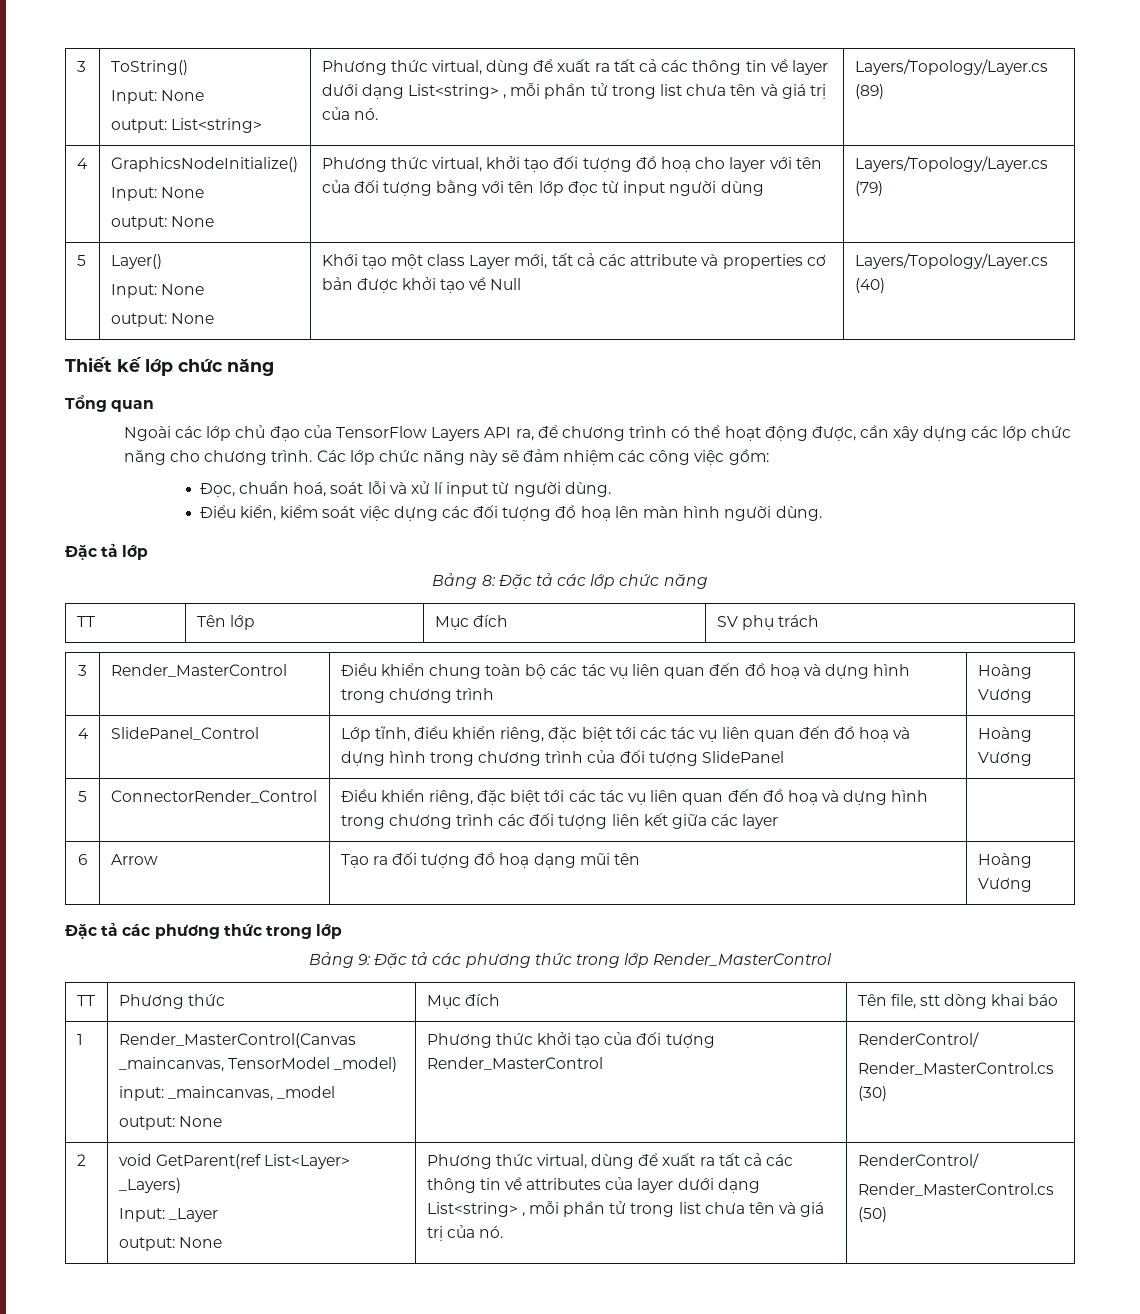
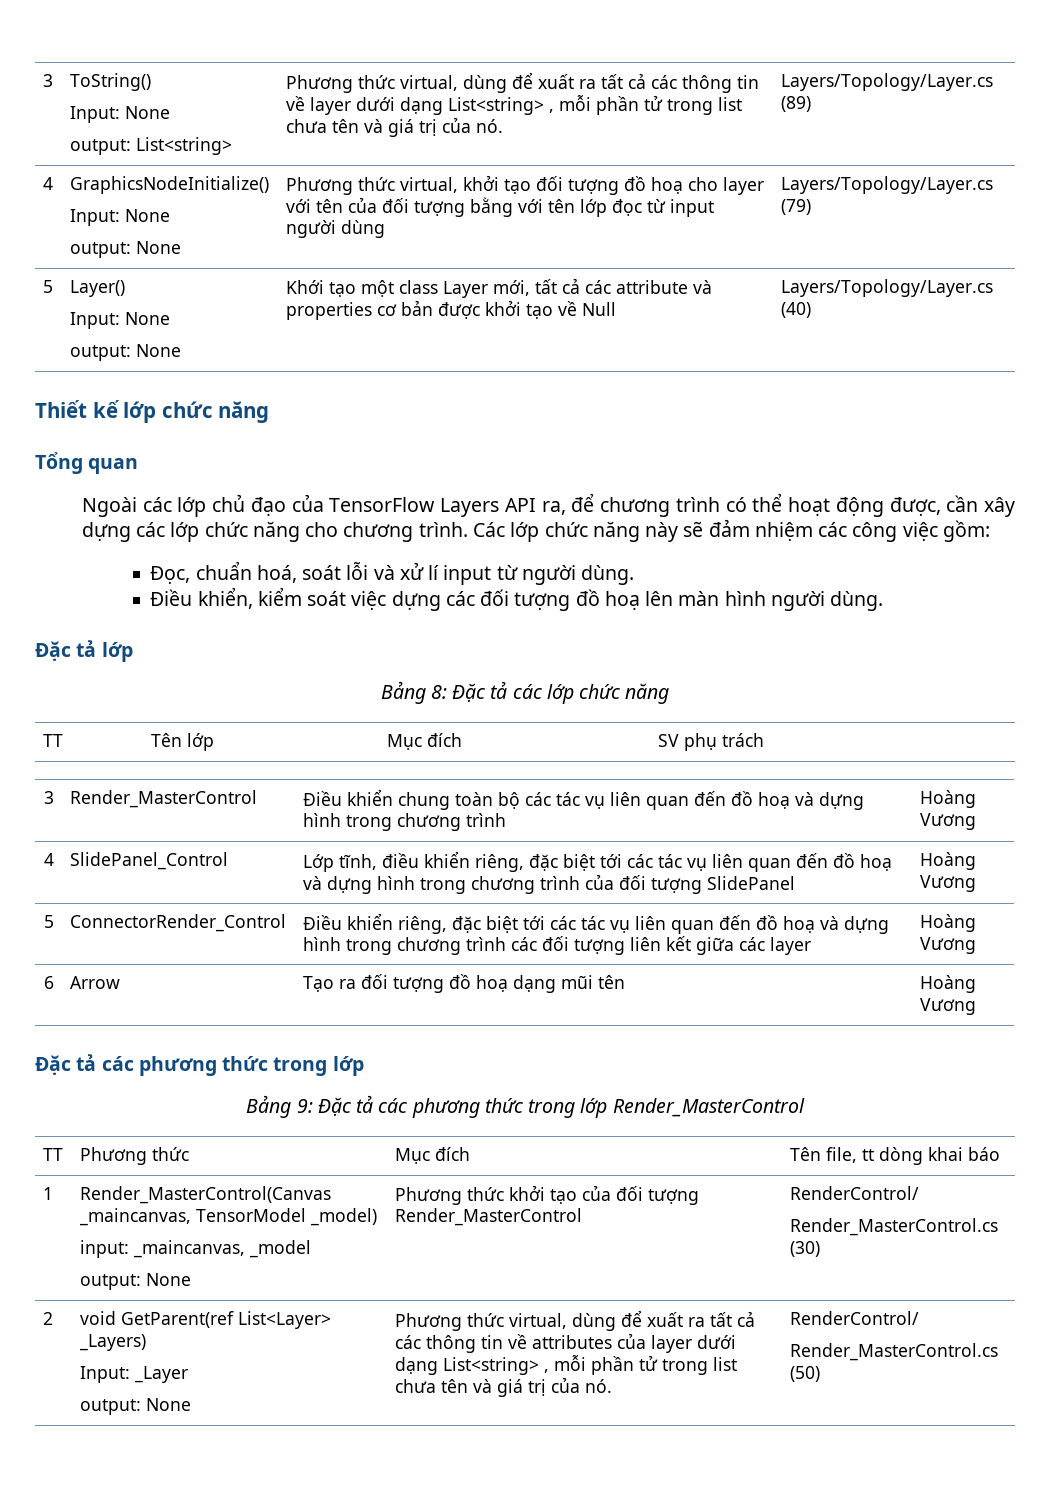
- Điểu kiển, kiểm soát việc dựng các đối tượng đồ hoạ lên màn hình người dùng.
+ Điều khiển, kiểm soát việc dựng các đối tượng đồ hoạ lên màn hình người dùng.
- 5 | ConnectorRender_Control | Điều khiển riêng, đặc biệt tới các tác vụ liên quan đến đồ hoạ và dựng hình trong chương trình các đối tượng liên kết giữa các layer |
+ 5 | ConnectorRender_Control | Điều khiển riêng, đặc biệt tới các tác vụ liên quan đến đồ hoạ và dựng hình trong chương trình các đối tượng liên kết giữa các layer | Hoàng Vương
- TT | Phương thức | Mục đích | Tên file, stt dòng khai báo
+ TT | Phương thức | Mục đích | Tên file, tt dòng khai báo

